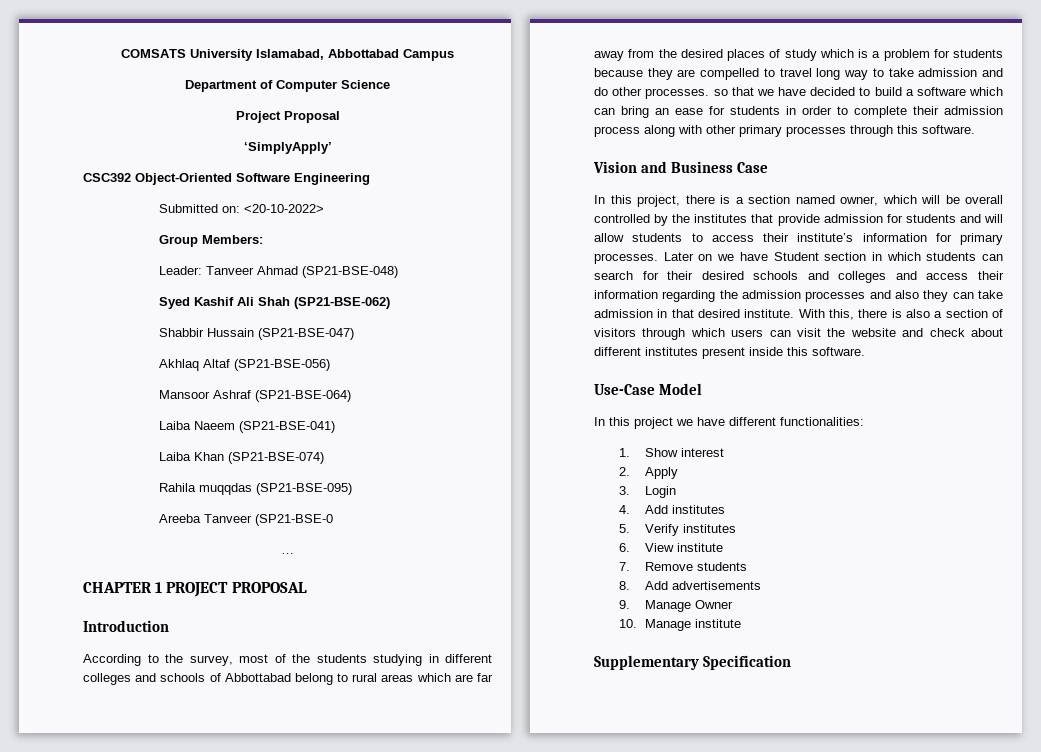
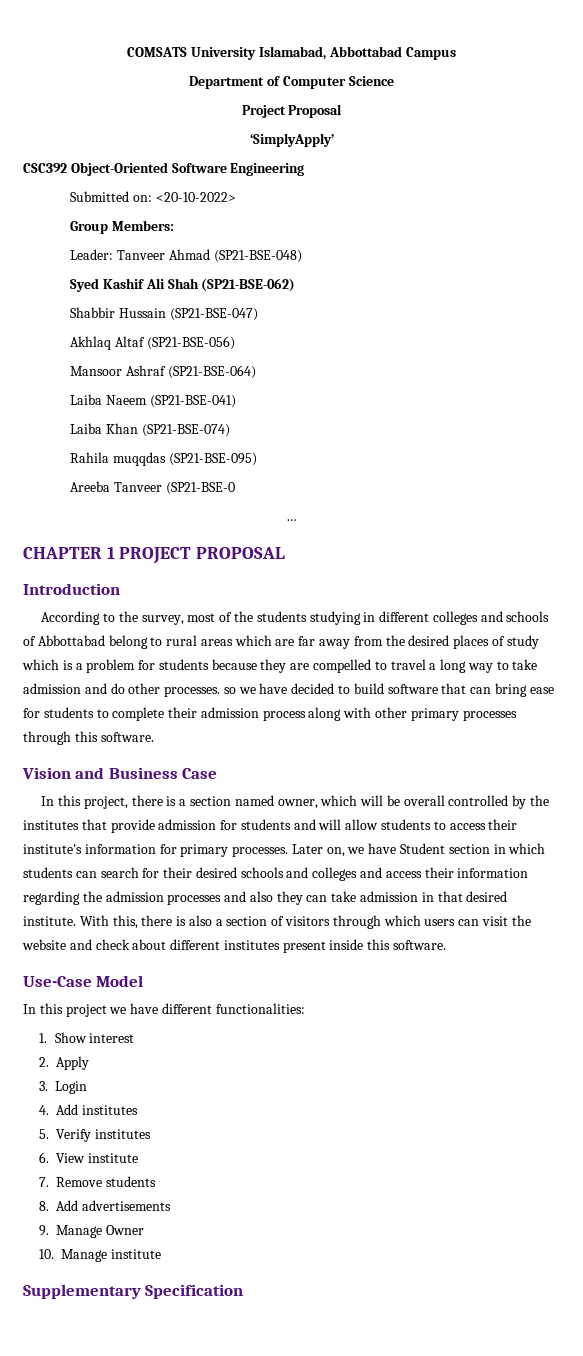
- According to the survey, most of the students studying in different colleges and schools of Abbottabad belong to rural areas which are far away from the desired places of study which is a problem for students because they are compelled to travel long way to take admission and do other processes. so that we have decided to build a software which can bring an ease for students in order to complete their admission process along with other primary processes through this software.
+ According to the survey, most of the students studying in different colleges and schools of Abbottabad belong to rural areas which are far away from the desired places of study which is a problem for students because they are compelled to travel a long way to take admission and do other processes. so we have decided to build software that can bring ease for students to complete their admission process along with other primary processes through this software.
- Later on we have Student section in which students can search for their desired schools and colleges and access their information regarding the admission processes and also they can take admission in that desired institute.
+ Later on, we have Student section in which students can search for their desired schools and colleges and access their information regarding the admission processes and also they can take admission in that desired institute.

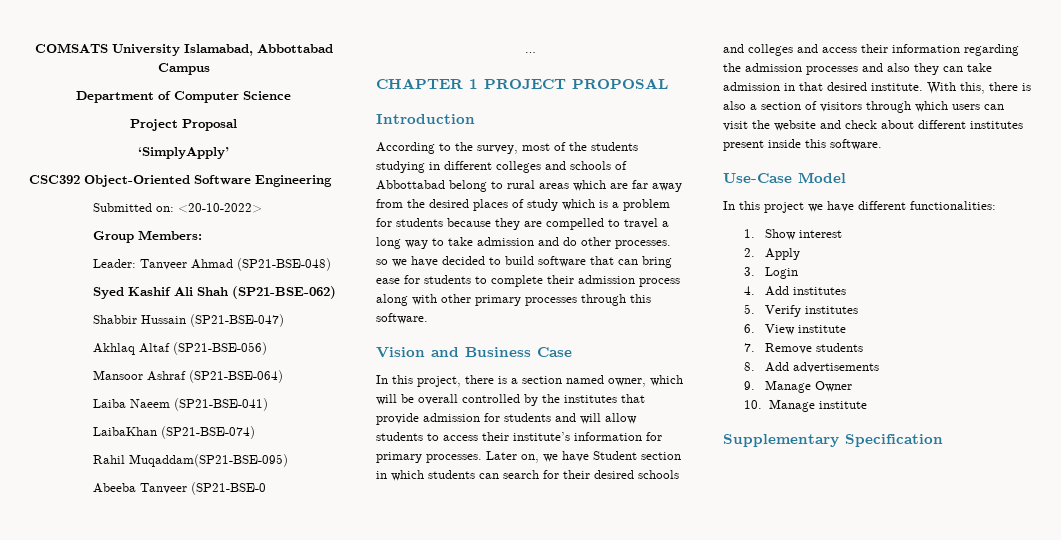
- Laiba Khan (SP21-BSE-074)
+ LaibaKhan (SP21-BSE-074)
- Rahila muqqdas (SP21-BSE-095)
- Areeba Tanveer (SP21-BSE-0
+ Rahil Muqaddam(SP21-BSE-095)
+ Abeeba Tanveer (SP21-BSE-0

